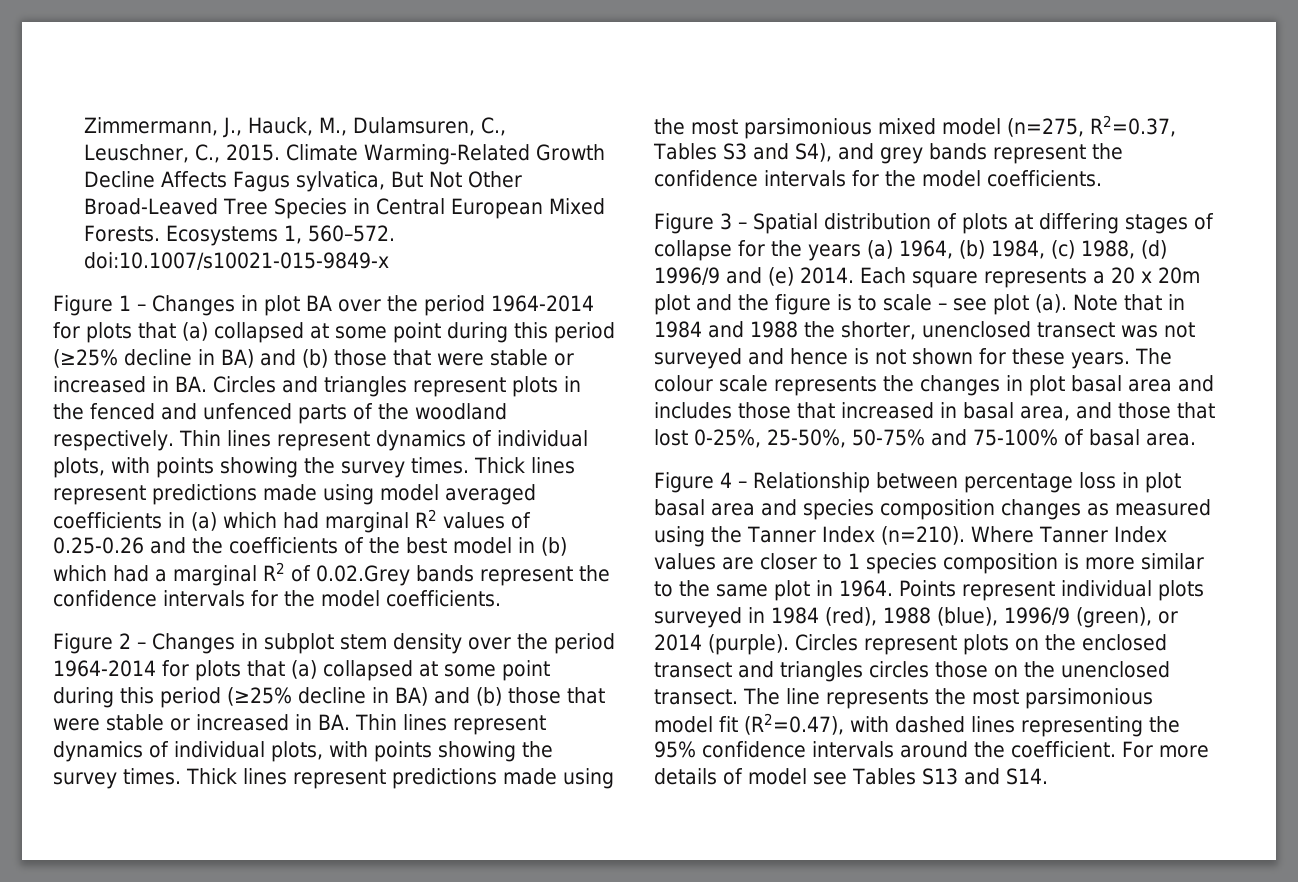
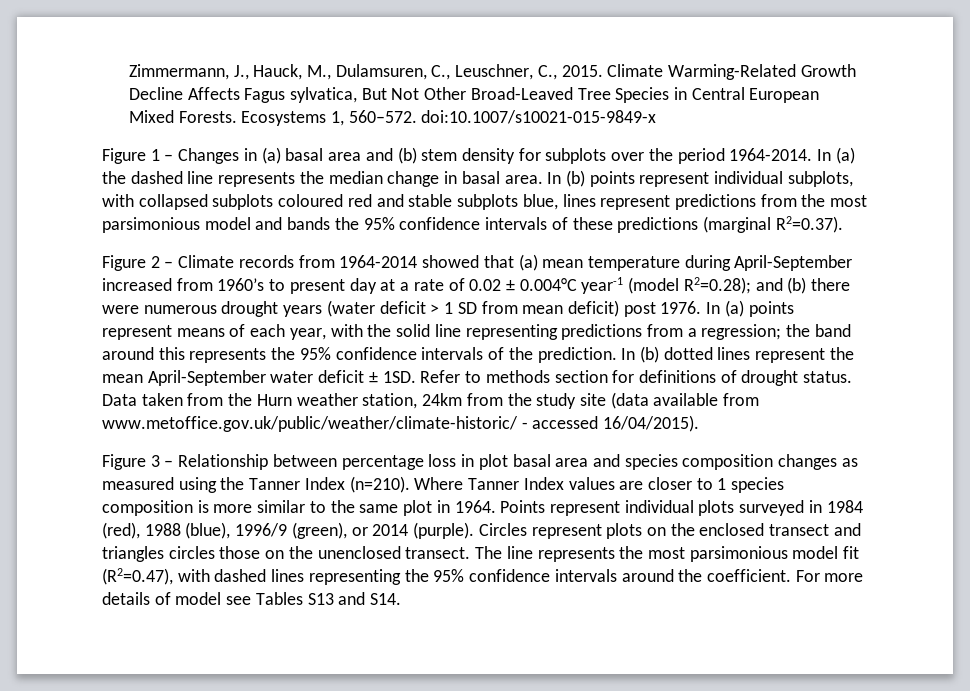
- Figure 1 – Changes in plot BA over the period 1964-2014 for plots that (a) collapsed at some point during this period (≥25% decline in BA) and (b) those that were stable or increased in BA. Circles and triangles represent plots in the fenced and unfenced parts of the woodland respectively. Thin lines represent dynamics of individual plots, with points showing the survey times. Thick lines represent predictions made using model averaged coefficients in (a) which had marginal R2 values of 0.25-0.26 and the coefficients of the best model in (b) which had a marginal R2 of 0.02.Grey bands represent the confidence intervals for the model coefficients.
- Figure 2 – Changes in subplot stem density over the period 1964-2014 for plots that (a) collapsed at some point during this period (≥25% decline in BA) and (b) those that were stable or increased in BA. Thin lines represent dynamics of individual plots, with points showing the survey times. Thick lines represent predictions made using the most parsimonious mixed model (n=275, R2=0.37, Tables S3 and S4), and grey bands represent the confidence intervals for the model coefficients.
- Figure 3 – Spatial distribution of plots at differing stages of collapse for the years (a) 1964, (b) 1984, (c) 1988, (d) 1996/9 and (e) 2014. Each square represents a 20 x 20m plot and the figure is to scale – see plot (a). Note that in 1984 and 1988 the shorter, unenclosed transect was not surveyed and hence is not shown for these years. The colour scale represents the changes in plot basal area and includes those that increased in basal area, and those that lost 0-25%, 25-50%, 50-75% and 75-100% of basal area.
- Figure 4 – Relationship between percentage loss in plot basal area and species composition changes as measured using the Tanner Index (n=210).
+ Figure 1 – Changes in (a) basal area and (b) stem density for subplots over the period 1964-2014. In (a) the dashed line represents the median change in basal area. In (b) points represent individual subplots, with collapsed subplots coloured red and stable subplots blue, lines represent predictions from the most parsimonious model and bands the 95% confidence intervals of these predictions (marginal R2=0.37).
+ Figure 2 – Climate records from 1964-2014 showed that (a) mean temperature during April-September increased from 1960’s to present day at a rate of 0.02 ± 0.004°C year-1 (model R2=0.28); and (b) there were numerous drought years (water deficit > 1 SD from mean deficit) post 1976. In (a) points represent means of each year, with the solid line representing predictions from a regression; the band around this represents the 95% confidence intervals of the prediction. In (b) dotted lines represent the mean April-September water deficit ± 1SD. Refer to methods section for definitions of drought status. Data taken from the Hurn weather station, 24km from the study site (data available from www.metoffice.gov.uk/public/weather/climate-historic/ - accessed 16/04/2015).
+ Figure 3 – Relationship between percentage loss in plot basal area and species composition changes as measured using the Tanner Index (n=210).

